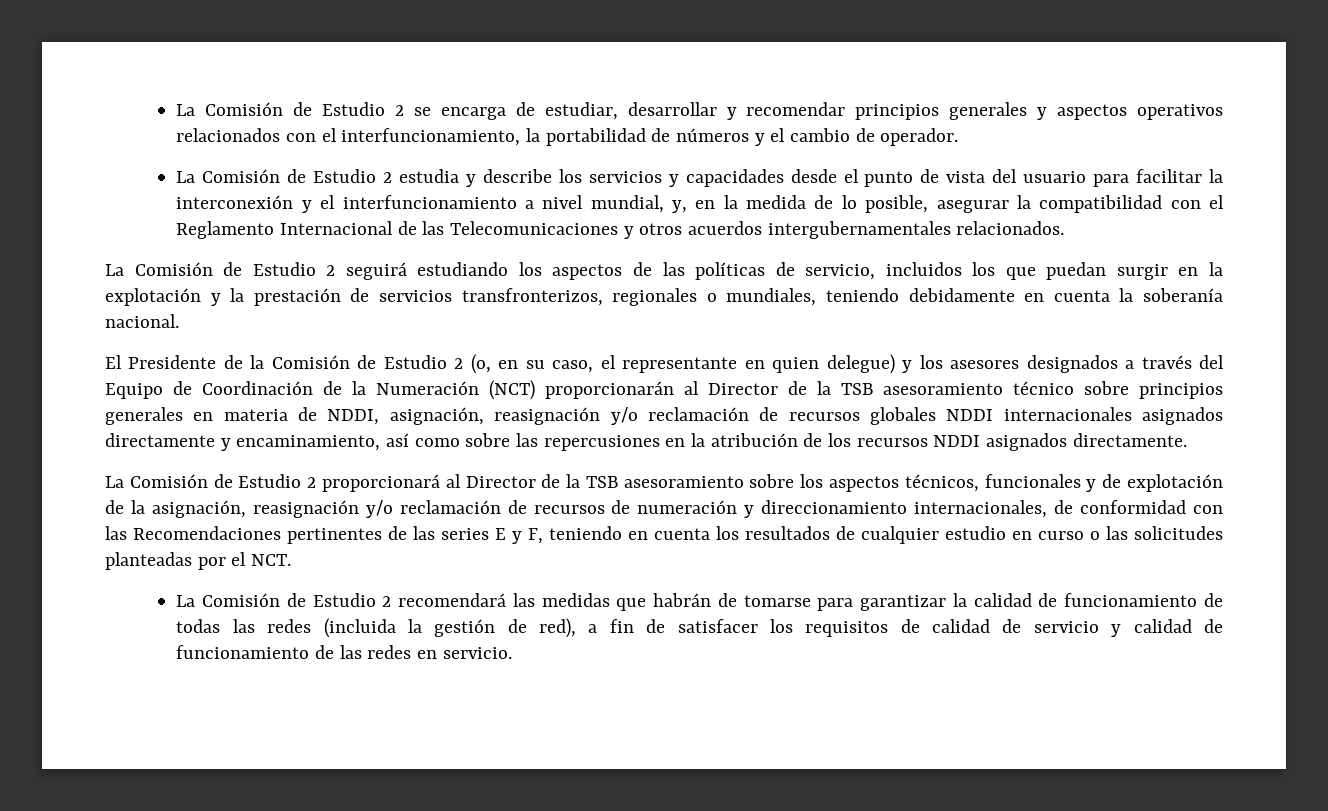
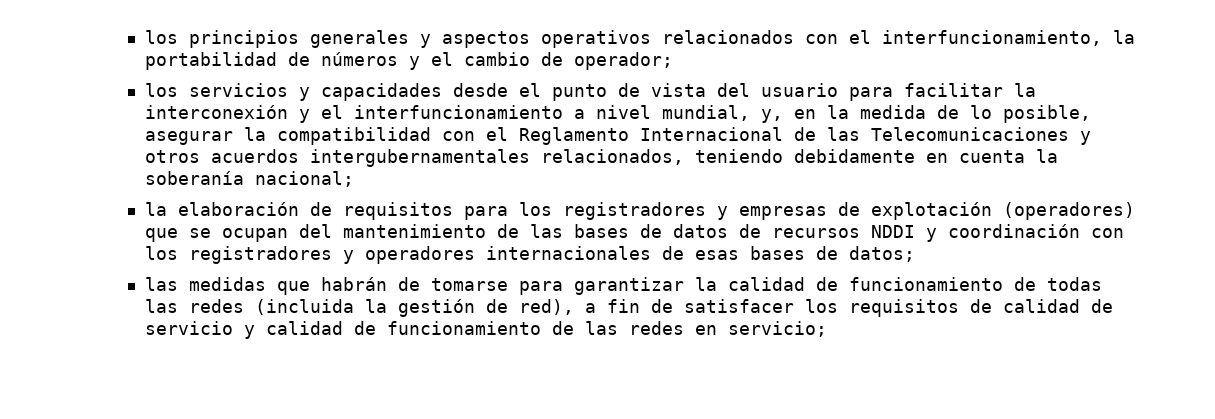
- La Comisión de Estudio 2 se encarga de estudiar, desarrollar y recomendar principios generales y aspectos operativos relacionados con el interfuncionamiento, la portabilidad de números y el cambio de operador.
- La Comisión de Estudio 2 estudia y describe los servicios y capacidades desde el punto de vista del usuario para facilitar la interconexión y el interfuncionamiento a nivel mundial, y, en la medida de lo posible, asegurar la compatibilidad con el Reglamento Internacional de las Telecomunicaciones y otros acuerdos intergubernamentales relacionados.
- La Comisión de Estudio 2 seguirá estudiando los aspectos de las políticas de servicio, incluidos los que puedan surgir en la explotación y la prestación de servicios transfronterizos, regionales o mundiales, teniendo debidamente en cuenta la soberanía nacional.
- El Presidente de la Comisión de Estudio 2 (o, en su caso, el representante en quien delegue) y los asesores designados a través del Equipo de Coordinación de la Numeración (NCT) proporcionarán al Director de la TSB asesoramiento técnico sobre principios generales en materia de NDDI, asignación, reasignación y/o reclamación de recursos globales NDDI internacionales asignados directamente y encaminamiento, así como sobre las repercusiones en la atribución de los recursos NDDI asignados directamente.
- La Comisión de Estudio 2 proporcionará al Director de la TSB asesoramiento sobre los aspectos técnicos, funcionales y de explotación de la asignación, reasignación y/o reclamación de recursos de numeración y direccionamiento internacionales, de conformidad con las Recomendaciones pertinentes de las series E y F, teniendo en cuenta los resultados de cualquier estudio en curso o las solicitudes planteadas por el NCT.
- La Comisión de Estudio 2 recomendará las medidas que habrán de tomarse para garantizar la calidad de funcionamiento de todas las redes (incluida la gestión de red), a fin de satisfacer los requisitos de calidad de servicio y calidad de funcionamiento de las redes en servicio.
+ los principios generales y aspectos operativos relacionados con el interfuncionamiento, la portabilidad de números y el cambio de operador;
+ los servicios y capacidades desde el punto de vista del usuario para facilitar la interconexión y el interfuncionamiento a nivel mundial, y, en la medida de lo posible, asegurar la compatibilidad con el Reglamento Internacional de las Telecomunicaciones y otros acuerdos intergubernamentales relacionados, teniendo debidamente en cuenta la soberanía nacional;
+ la elaboración de requisitos para los registradores y empresas de explotación (operadores) que se ocupan del mantenimiento de las bases de datos de recursos NDDI y coordinación con los registradores y operadores internacionales de esas bases de datos;
+ las medidas que habrán de tomarse para garantizar la calidad de funcionamiento de todas las redes (incluida la gestión de red), a fin de satisfacer los requisitos de calidad de servicio y calidad de funcionamiento de las redes en servicio;

